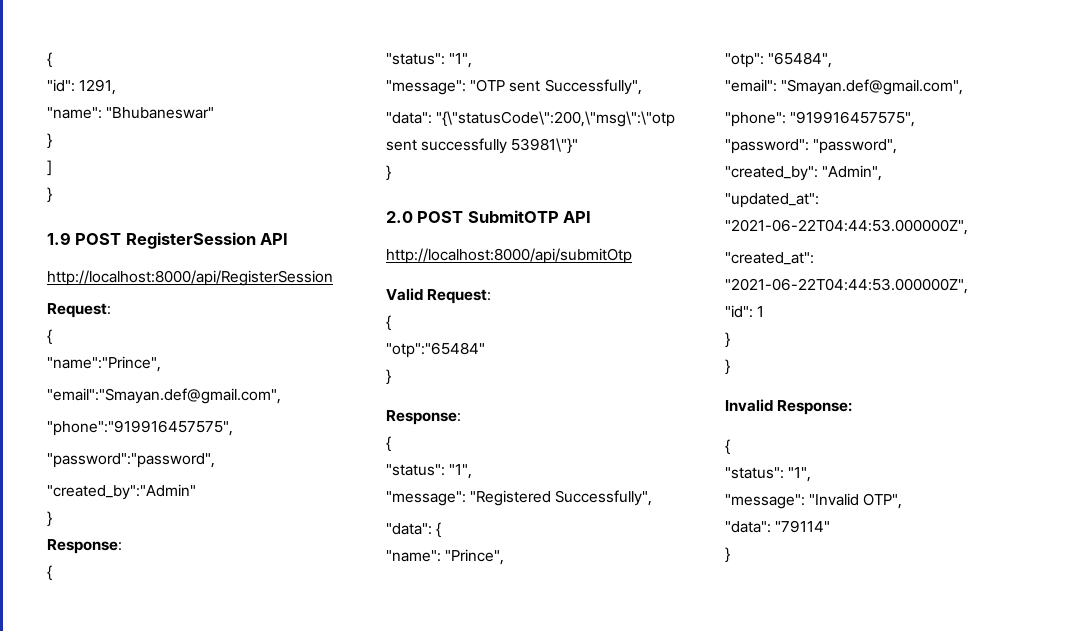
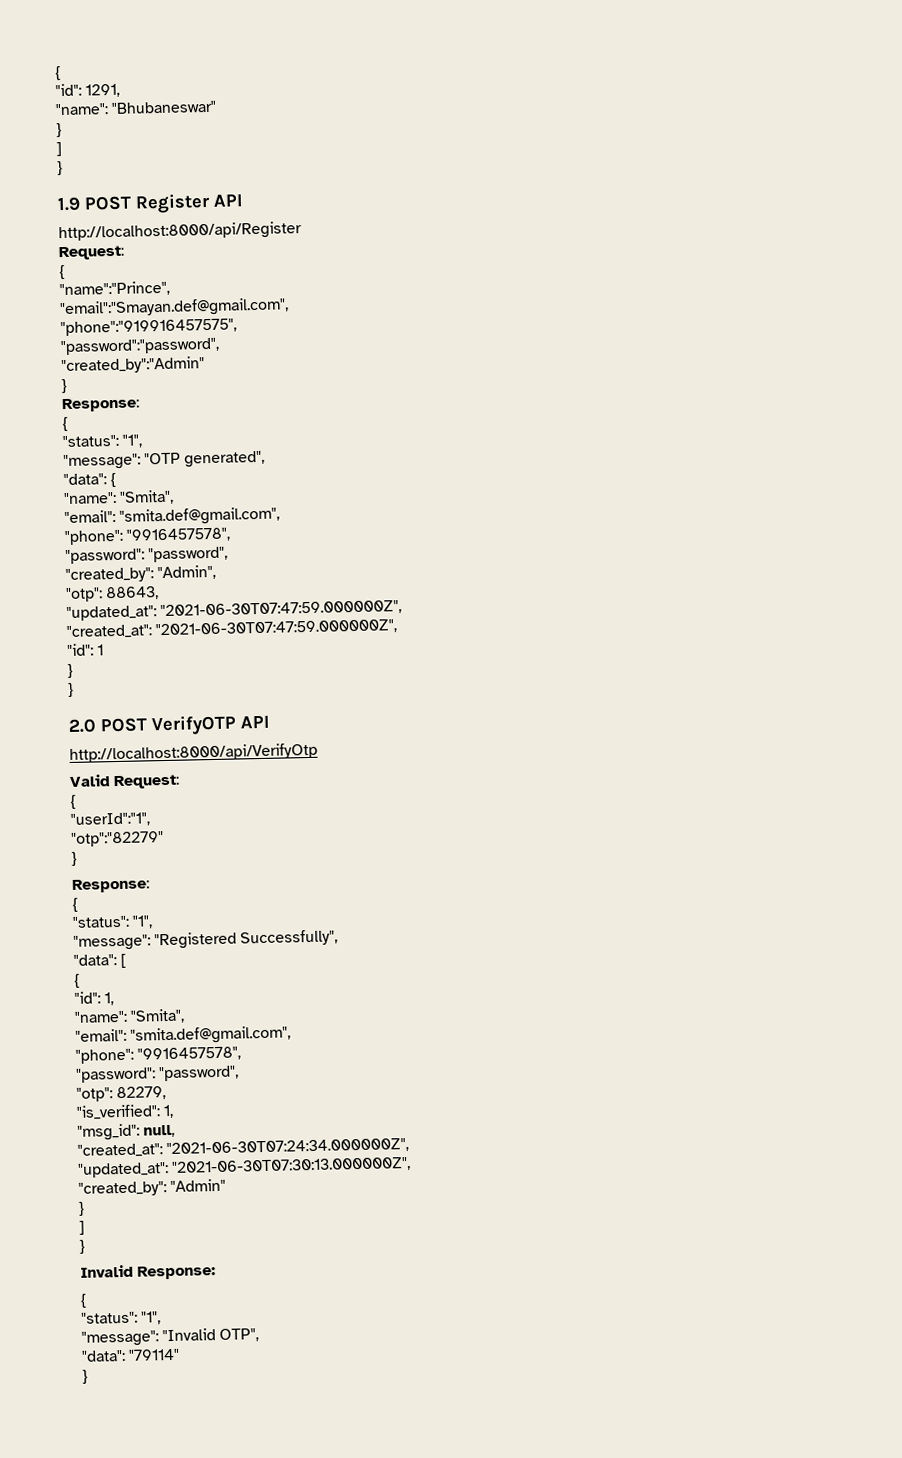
- 1.9 POST RegisterSession API
- http://localhost:8000/api/RegisterSession
+ 1.9 POST Register API
+ http://localhost:8000/api/Register
- "message": "OTP sent Successfully",
- "data": "{\"statusCode\":200,\"msg\":\"otp sent successfully 53981\"}"
+ "message": "OTP generated",
+ "data": {
+ "name": "Smita",
+ "email": "smita.def@gmail.com",
+ "phone": "9916457578",
+ "password": "password",
+ "created_by": "Admin",
+ "otp": 88643,
+ "updated_at": "2021-06-30T07:47:59.000000Z",
+ "created_at": "2021-06-30T07:47:59.000000Z",
+ "id": 1
+ }
- 2.0 POST SubmitOTP API
- http://localhost:8000/api/submitOtp
+ 2.0 POST VerifyOTP API
+ http://localhost:8000/api/VerifyOtp
- "otp":"65484"
+ "userId":"1",
+ "otp":"82279"
- "data": {
- "name": "Prince",
- "otp": "65484",
- "email": "Smayan.def@gmail.com",
- "phone": "919916457575",
+ "data": [
+ {
+ "id": 1,
+ "name": "Smita",
+ "email": "smita.def@gmail.com",
+ "phone": "9916457578",
  "password": "password",
- "created_by": "Admin",
- "updated_at": "2021-06-22T04:44:53.000000Z",
- "created_at": "2021-06-22T04:44:53.000000Z",
- "id": 1
+ "otp": 82279,
+ "is_verified": 1,
+ "msg_id": null,
+ "created_at": "2021-06-30T07:24:34.000000Z",
+ "updated_at": "2021-06-30T07:30:13.000000Z",
+ "created_by": "Admin"
  }
+ ]

